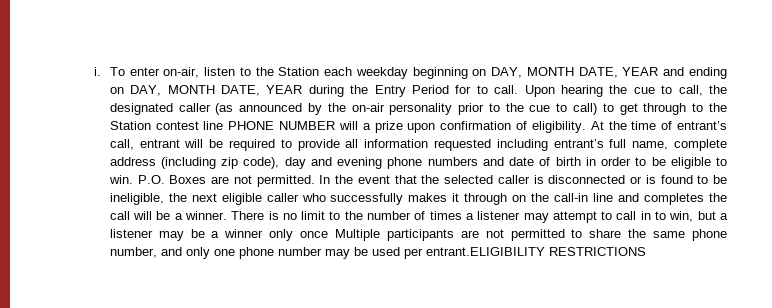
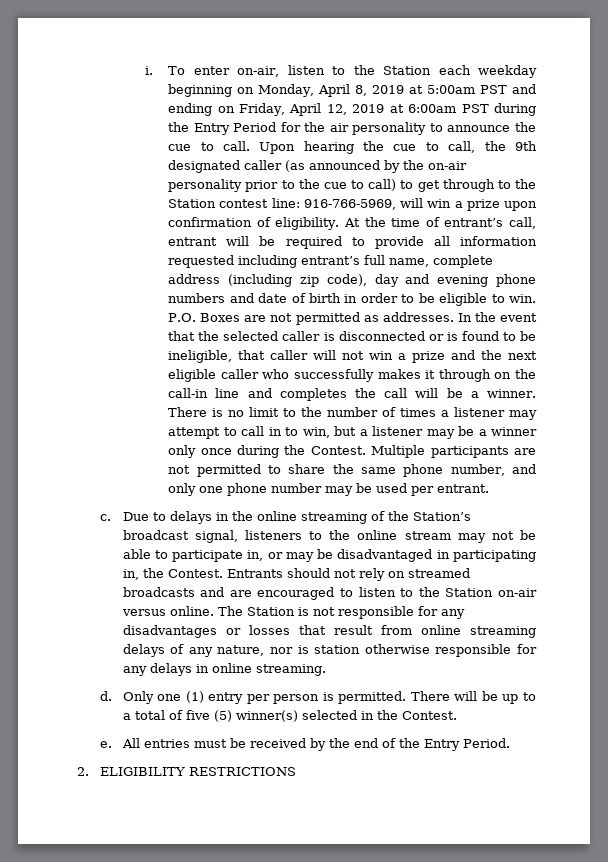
- To enter on-air, listen to the Station each weekday beginning on DAY, MONTH DATE, YEAR and ending on DAY, MONTH DATE, YEAR during the Entry Period for to call.
+ To enter on-air, listen to the Station each weekday beginning on Monday, April 8, 2019 at 5:00am PST and ending on Friday, April 12, 2019 at 6:00am PST during the Entry Period for the air personality to announce the cue to call.
- Upon hearing the cue to call, the designated caller (as announced by the on-air personality prior to the cue to call) to get through to the Station contest line PHONE NUMBER will a prize upon confirmation of eligibility.
+ Upon hearing the cue to call, the 9th designated caller (as announced by the on-air personality prior to the cue to call) to get through to the Station contest line: 916-766-5969, will win a prize upon confirmation of eligibility.
- P.O. Boxes are not permitted.
+ P.O. Boxes are not permitted as addresses.
- In the event that the selected caller is disconnected or is found to be ineligible, the next eligible caller who successfully makes it through on the call-in line and completes the call will be a winner.
+ In the event that the selected caller is disconnected or is found to be ineligible, that caller will not win a prize and the next eligible caller who successfully makes it through on the call-in line and completes the call will be a winner.
- There is no limit to the number of times a listener may attempt to call in to win, but a listener may be a winner only once Multiple participants are not permitted to share the same phone number, and only one phone number may be used per entrant.ELIGIBILITY RESTRICTIONS
+ There is no limit to the number of times a listener may attempt to call in to win, but a listener may be a winner only once during the Contest. Multiple participants are not permitted to share the same phone number, and only one phone number may be used per entrant.
+ c. Due to delays in the online streaming of the Station’s broadcast signal, listeners to the online stream may not be able to participate in, or may be disadvantaged in participating in, the Contest. Entrants should not rely on streamed broadcasts and are encouraged to listen to the Station on-air versus online. The Station is not responsible for any disadvantages or losses that result from online streaming delays of any nature, nor is station otherwise responsible for any delays in online streaming.
+ d. Only one (1) entry per person is permitted. There will be up to a total of five (5) winner(s) selected in the Contest.
+ e. All entries must be received by the end of the Entry Period.
+ 2. ELIGIBILITY RESTRICTIONS

